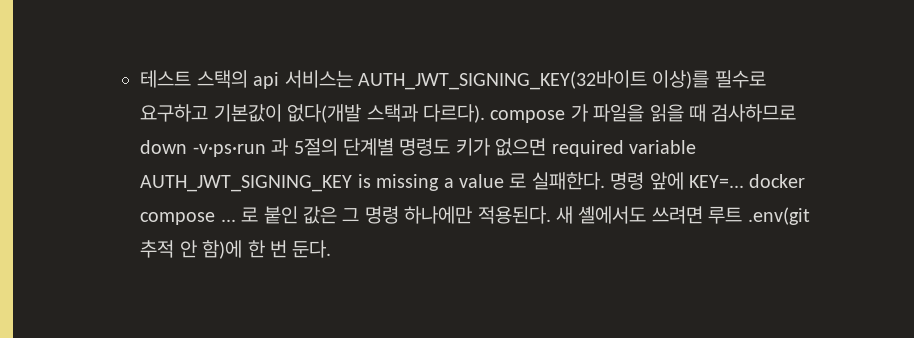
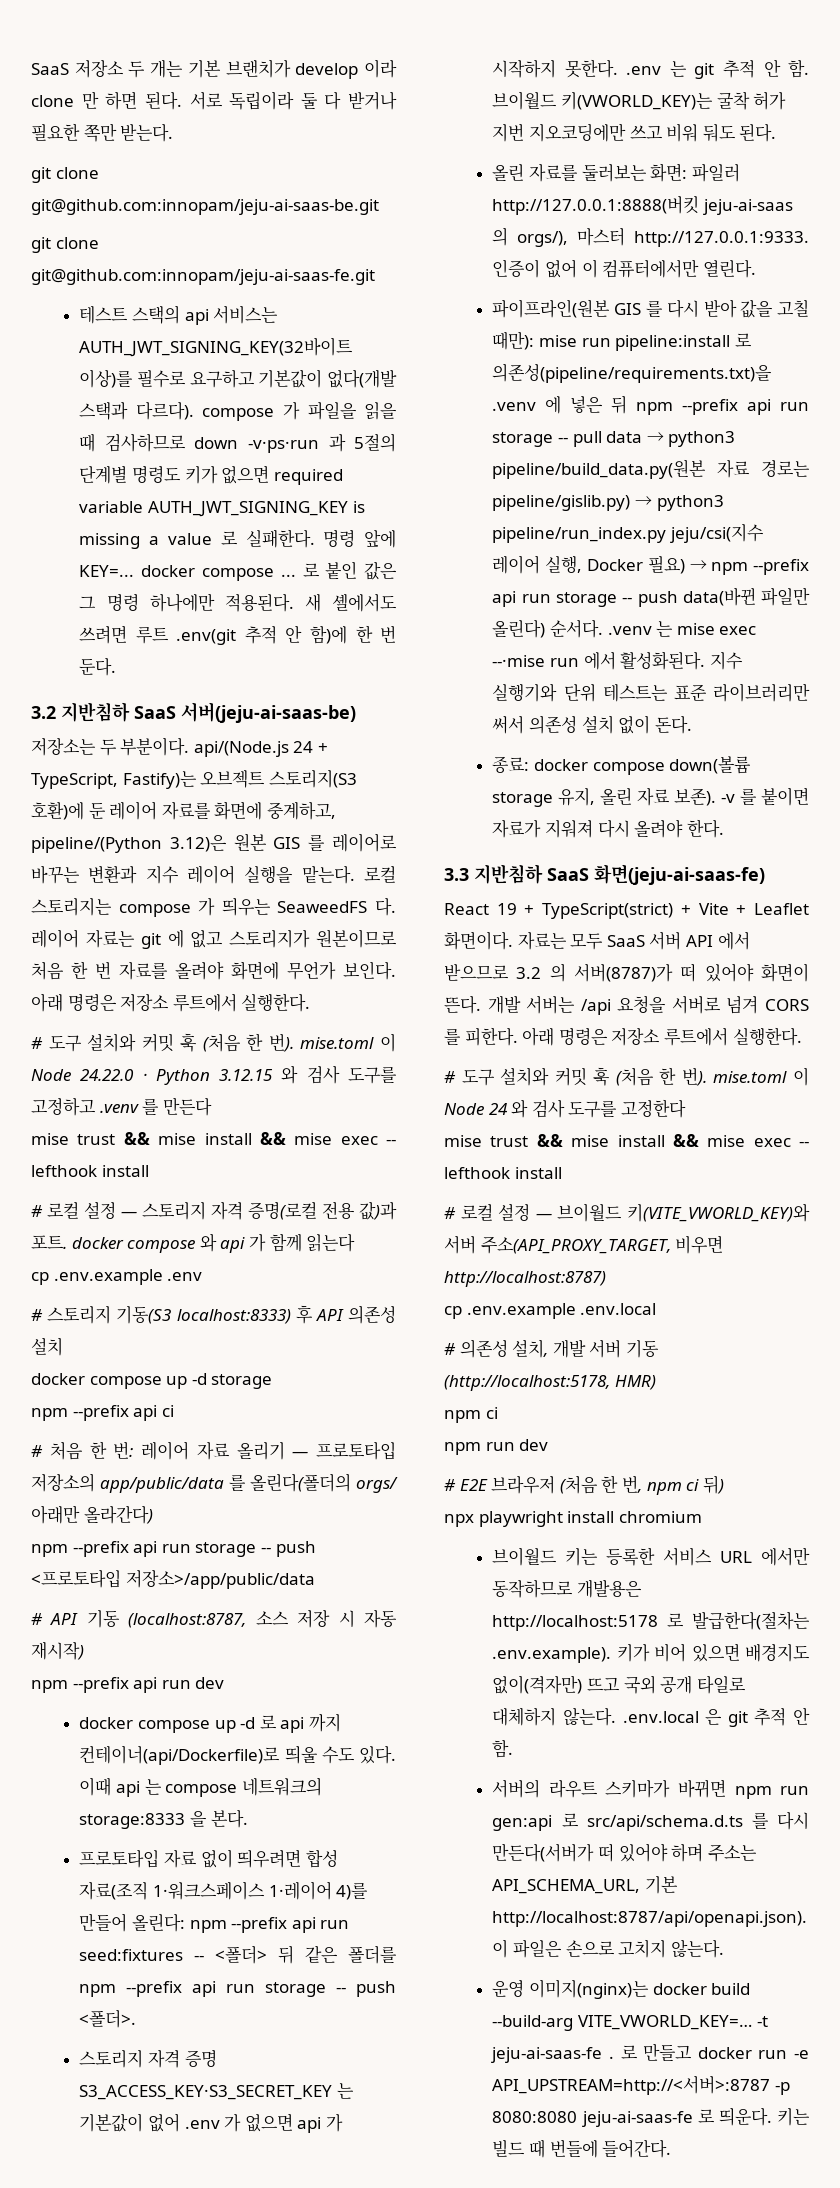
+ SaaS 저장소 두 개는 기본 브랜치가 develop 이라 clone 만 하면 된다. 서로 독립이라 둘 다 받거나 필요한 쪽만 받는다.
+ git clone git@github.com:innopam/jeju-ai-saas-be.git
+ git clone git@github.com:innopam/jeju-ai-saas-fe.git
+ 3.2 지반침하 SaaS 서버(jeju-ai-saas-be)
+ 저장소는 두 부분이다. api/(Node.js 24 + TypeScript, Fastify)는 오브젝트 스토리지(S3 호환)에 둔 레이어 자료를 화면에 중계하고, pipeline/(Python 3.12)은 원본 GIS 를 레이어로 바꾸는 변환과 지수 레이어 실행을 맡는다. 로컬 스토리지는 compose 가 띄우는 SeaweedFS 다. 레이어 자료는 git 에 없고 스토리지가 원본이므로 처음 한 번 자료를 올려야 화면에 무언가 보인다. 아래 명령은 저장소 루트에서 실행한다.
+ # 도구 설치와 커밋 훅 (처음 한 번). mise.toml 이 Node 24.22.0 · Python 3.12.15 와 검사 도구를 고정하고 .venv 를 만든다
+ mise trust && mise install && mise exec -- lefthook install
+ # 로컬 설정 — 스토리지 자격 증명(로컬 전용 값)과 포트. docker compose 와 api 가 함께 읽는다
+ cp .env.example .env
+ # 스토리지 기동(S3 localhost:8333) 후 API 의존성 설치
+ docker compose up -d storage
+ npm --prefix api ci
+ # 처음 한 번: 레이어 자료 올리기 — 프로토타입 저장소의 app/public/data 를 올린다(폴더의 orgs/ 아래만 올라간다)
+ npm --prefix api run storage -- push <프로토타입 저장소>/app/public/data
+ # API 기동 (localhost:8787, 소스 저장 시 자동 재시작)
+ npm --prefix api run dev
+ docker compose up -d 로 api 까지 컨테이너(api/Dockerfile)로 띄울 수도 있다. 이때 api 는 compose 네트워크의 storage:8333 을 본다.
+ 프로토타입 자료 없이 띄우려면 합성 자료(조직 1·워크스페이스 1·레이어 4)를 만들어 올린다: npm --prefix api run seed:fixtures -- <폴더> 뒤 같은 폴더를 npm --prefix api run storage -- push <폴더>.
+ 스토리지 자격 증명 S3_ACCESS_KEY·S3_SECRET_KEY 는 기본값이 없어 .env 가 없으면 api 가 시작하지 못한다. .env 는 git 추적 안 함. 브이월드 키(VWORLD_KEY)는 굴착 허가 지번 지오코딩에만 쓰고 비워 둬도 된다.
+ 올린 자료를 둘러보는 화면: 파일러 http://127.0.0.1:8888(버킷 jeju-ai-saas 의 orgs/), 마스터 http://127.0.0.1:9333. 인증이 없어 이 컴퓨터에서만 열린다.
+ 파이프라인(원본 GIS 를 다시 받아 값을 고칠 때만): mise run pipeline:install 로 의존성(pipeline/requirements.txt)을 .venv 에 넣은 뒤 npm --prefix api run storage -- pull data → python3 pipeline/build_data.py(원본 자료 경로는 pipeline/gislib.py) → python3 pipeline/run_index.py jeju/csi(지수 레이어 실행, Docker 필요) → npm --prefix api run storage -- push data(바뀐 파일만 올린다) 순서다. .venv 는 mise exec --·mise run 에서 활성화된다. 지수 실행기와 단위 테스트는 표준 라이브러리만 써서 의존성 설치 없이 돈다.
+ 종료: docker compose down(볼륨 storage 유지, 올린 자료 보존). -v 를 붙이면 자료가 지워져 다시 올려야 한다.
+ 3.3 지반침하 SaaS 화면(jeju-ai-saas-fe)
+ React 19 + TypeScript(strict) + Vite + Leaflet 화면이다. 자료는 모두 SaaS 서버 API 에서 받으므로 3.2 의 서버(8787)가 떠 있어야 화면이 뜬다. 개발 서버는 /api 요청을 서버로 넘겨 CORS 를 피한다. 아래 명령은 저장소 루트에서 실행한다.
+ # 도구 설치와 커밋 훅 (처음 한 번). mise.toml 이 Node 24 와 검사 도구를 고정한다
+ mise trust && mise install && mise exec -- lefthook install
+ # 로컬 설정 — 브이월드 키(VITE_VWORLD_KEY)와 서버 주소(API_PROXY_TARGET, 비우면 http://localhost:8787)
+ cp .env.example .env.local
+ # 의존성 설치, 개발 서버 기동 (http://localhost:5178, HMR)
+ npm ci
+ npm run dev
+ # E2E 브라우저 (처음 한 번, npm ci 뒤)
+ npx playwright install chromium
+ 브이월드 키는 등록한 서비스 URL 에서만 동작하므로 개발용은 http://localhost:5178 로 발급한다(절차는 .env.example). 키가 비어 있으면 배경지도 없이(격자만) 뜨고 국외 공개 타일로 대체하지 않는다. .env.local 은 git 추적 안 함.
+ 서버의 라우트 스키마가 바뀌면 npm run gen:api 로 src/api/schema.d.ts 를 다시 만든다(서버가 떠 있어야 하며 주소는 API_SCHEMA_URL, 기본 http://localhost:8787/api/openapi.json). 이 파일은 손으로 고치지 않는다.
+ 운영 이미지(nginx)는 docker build --build-arg VITE_VWORLD_KEY=… -t jeju-ai-saas-fe . 로 만들고 docker run -e API_UPSTREAM=http://<서버>:8787 -p 8080:8080 jeju-ai-saas-fe 로 띄운다. 키는 빌드 때 번들에 들어간다.

